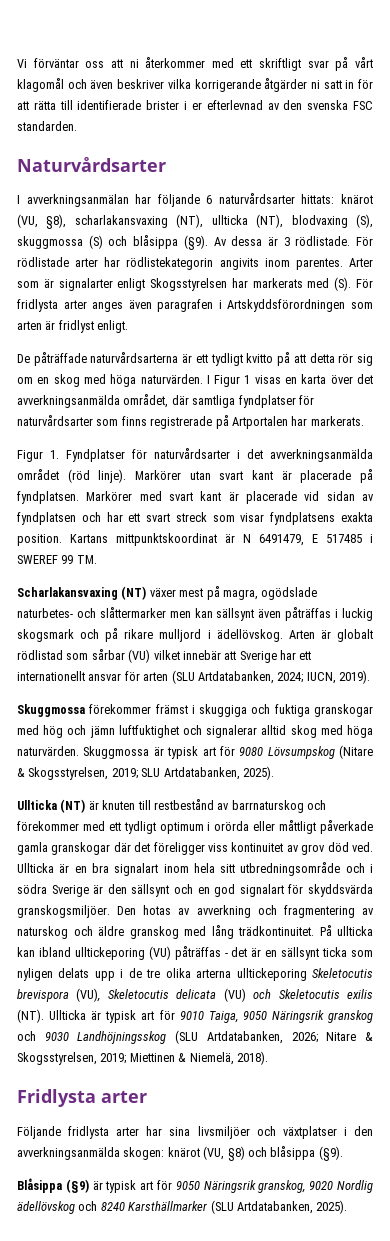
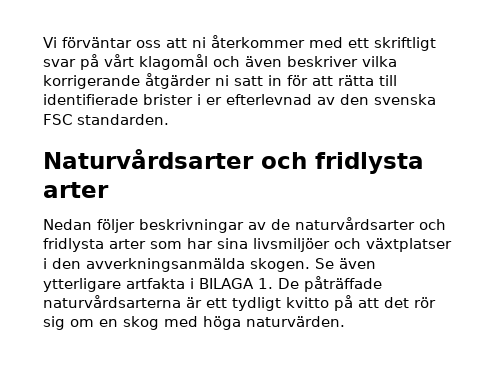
- Naturvårdsarter
- I avverkningsanmälan har följande 6 naturvårdsarter hittats: knärot (VU, §8), scharlakansvaxing (NT), ullticka (NT), blodvaxing (S), skuggmossa (S) och blåsippa (§9). Av dessa är 3 rödlistade. För rödlistade arter har rödlistekategorin angivits inom parentes. Arter som är signalarter enligt Skogsstyrelsen har markerats med (S). För fridlysta arter anges även paragrafen i Artskyddsförordningen som arten är fridlyst enligt.
- De påträffade naturvårdsarterna är ett tydligt kvitto på att detta rör sig om en skog med höga naturvärden. I Figur 1 visas en karta över det avverkningsanmälda området, där samtliga fyndplatser för naturvårdsarter som finns registrerade på Artportalen har markerats.
- Figur 1. Fyndplatser för naturvårdsarter i det avverkningsanmälda området (röd linje). Markörer utan svart kant är placerade på fyndplatsen. Markörer med svart kant är placerade vid sidan av fyndplatsen och har ett svart streck som visar fyndplatsens exakta position. Kartans mittpunktskoordinat är N 6491479, E 517485 i SWEREF 99 TM.
- Scharlakansvaxing (NT) växer mest på magra, ogödslade naturbetes- och slåttermarker men kan sällsynt även påträffas i luckig skogsmark och på rikare mulljord i ädellövskog. Arten är globalt rödlistad som sårbar (VU) vilket innebär att Sverige har ett internationellt ansvar för arten (SLU Artdatabanken, 2024; IUCN, 2019).
- Skuggmossa förekommer främst i skuggiga och fuktiga granskogar med hög och jämn luftfuktighet och signalerar alltid skog med höga naturvärden. Skuggmossa är typisk art för 9080 Lövsumpskog (Nitare & Skogsstyrelsen, 2019; SLU Artdatabanken, 2025).
- Ullticka (NT) är knuten till restbestånd av barrnaturskog och förekommer med ett tydligt optimum i orörda eller måttligt påverkade gamla granskogar där det föreligger viss kontinuitet av grov död ved. Ullticka är en bra signalart inom hela sitt utbredningsområde och i södra Sverige är den sällsynt och en god signalart för skyddsvärda granskogsmiljöer. Den hotas av avverkning och fragmentering av naturskog och äldre granskog med lång trädkontinuitet. På ullticka kan ibland ulltickeporing (VU) påträffas - det är en sällsynt ticka som nyligen delats upp i de tre olika arterna ulltickeporing Skeletocutis brevispora (VU), Skeletocutis delicata (VU) och Skeletocutis exilis (NT). Ullticka är typisk art för 9010 Taiga, 9050 Näringsrik granskog och 9030 Landhöjningsskog (SLU Artdatabanken, 2026; Nitare & Skogsstyrelsen, 2019; Miettinen & Niemelä, 2018).
- Fridlysta arter
- Följande fridlysta arter har sina livsmiljöer och växtplatser i den avverkningsanmälda skogen: knärot (VU, §8) och blåsippa (§9).
- Blåsippa (§9) är typisk art för 9050 Näringsrik granskog, 9020 Nordlig ädellövskog och 8240 Karsthällmarker (SLU Artdatabanken, 2025).
+ Naturvårdsarter och fridlysta arter
+ Nedan följer beskrivningar av de naturvårdsarter och fridlysta arter som har sina livsmiljöer och växtplatser i den avverkningsanmälda skogen. Se även ytterligare artfakta i BILAGA 1. De påträffade naturvårdsarterna är ett tydligt kvitto på att det rör sig om en skog med höga naturvärden.

